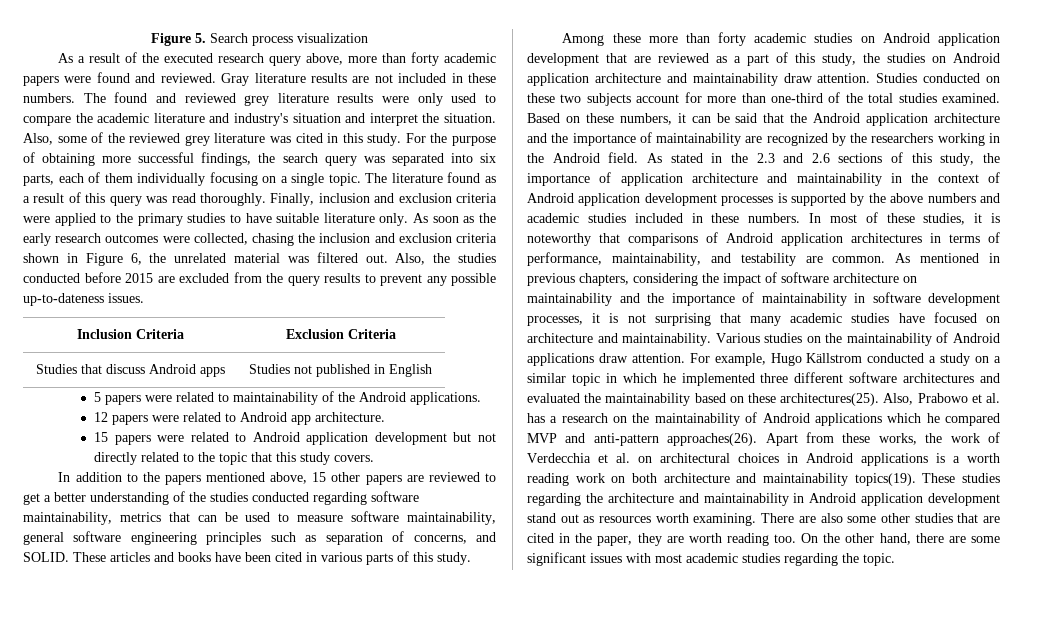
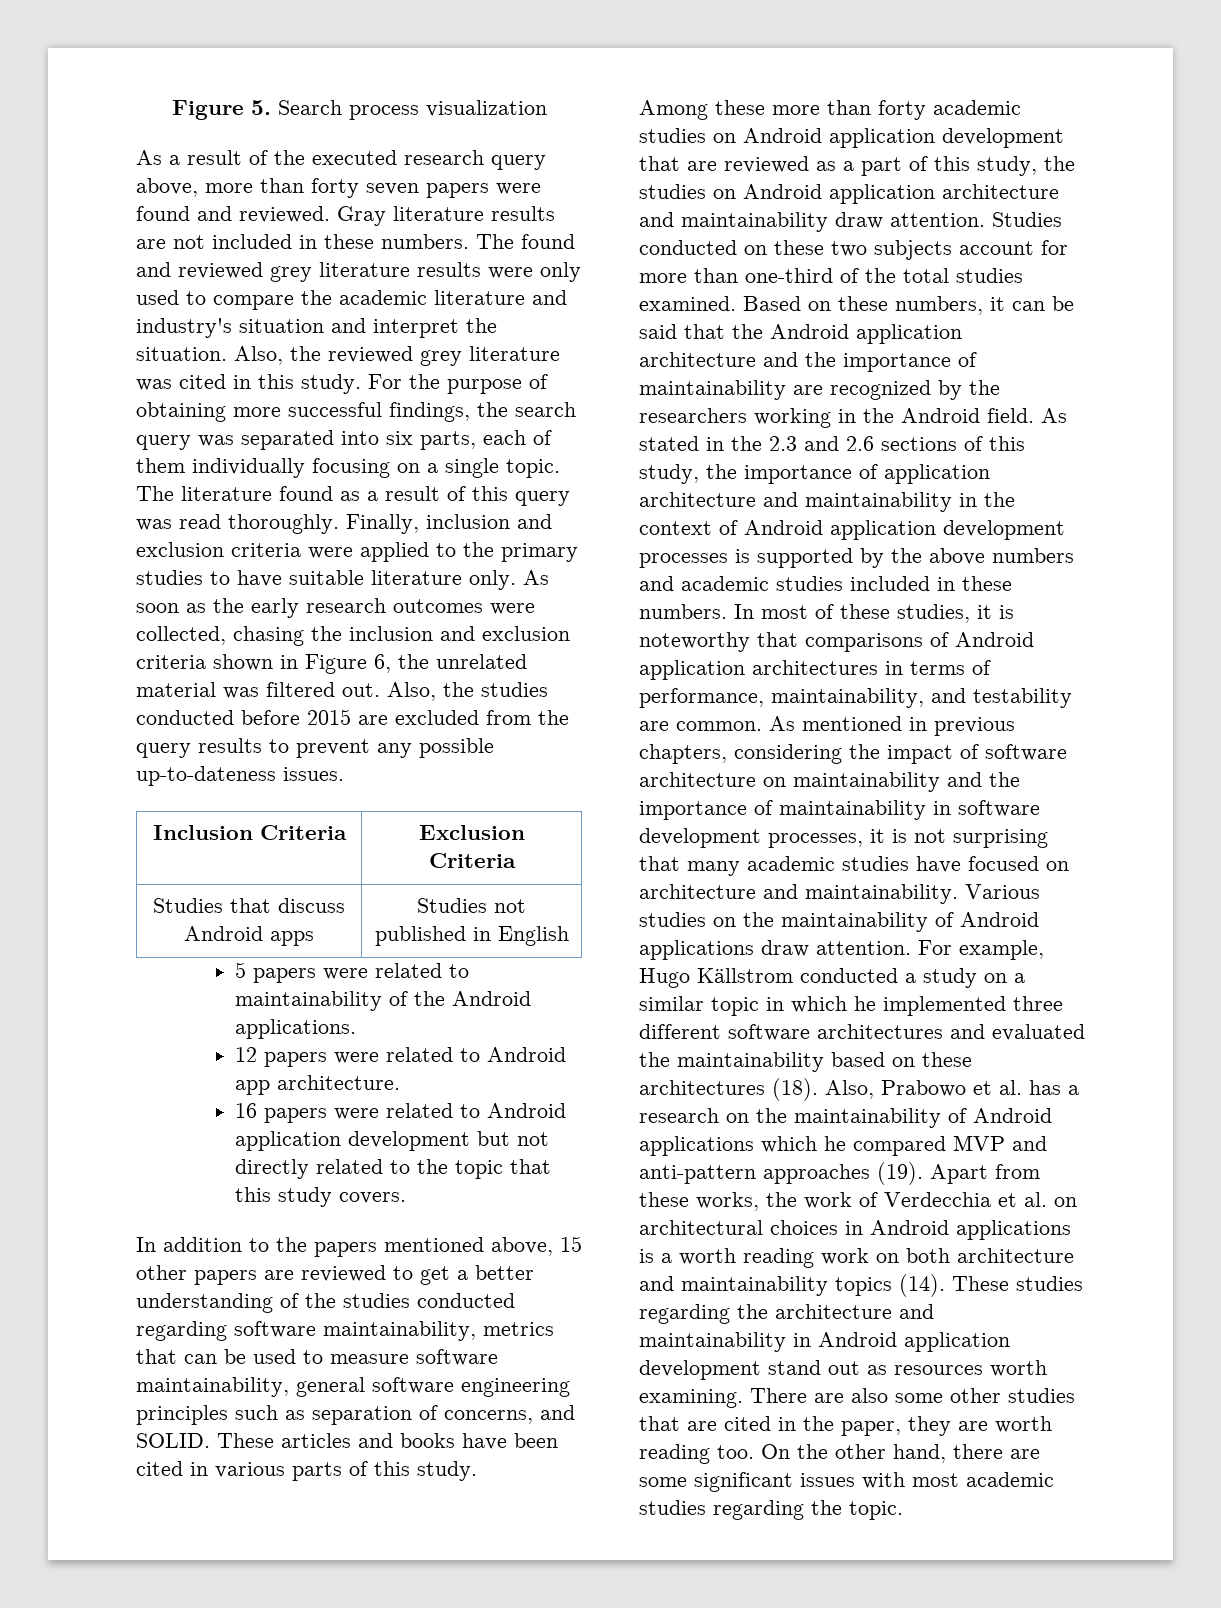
- As a result of the executed research query above, more than forty academic papers were found and reviewed.
+ As a result of the executed research query above, more than forty seven papers were found and reviewed.
- Also, some of the reviewed grey literature was cited in this study.
+ Also, the reviewed grey literature was cited in this study.
- 15 papers were related to Android application development but not directly related to the topic that this study covers.
+ 16 papers were related to Android application development but not directly related to the topic that this study covers.
- For example, Hugo Källstrom conducted a study on a similar topic in which he implemented three different software architectures and evaluated the maintainability based on these architectures(25).
+ For example, Hugo Källstrom conducted a study on a similar topic in which he implemented three different software architectures and evaluated the maintainability based on these architectures (18).
- Also, Prabowo et al. has a research on the maintainability of Android applications which he compared MVP and anti-pattern approaches(26).
+ Also, Prabowo et al. has a research on the maintainability of Android applications which he compared MVP and anti-pattern approaches (19).
- Apart from these works, the work of Verdecchia et al. on architectural choices in Android applications is a worth reading work on both architecture and maintainability topics(19).
+ Apart from these works, the work of Verdecchia et al. on architectural choices in Android applications is a worth reading work on both architecture and maintainability topics (14).

